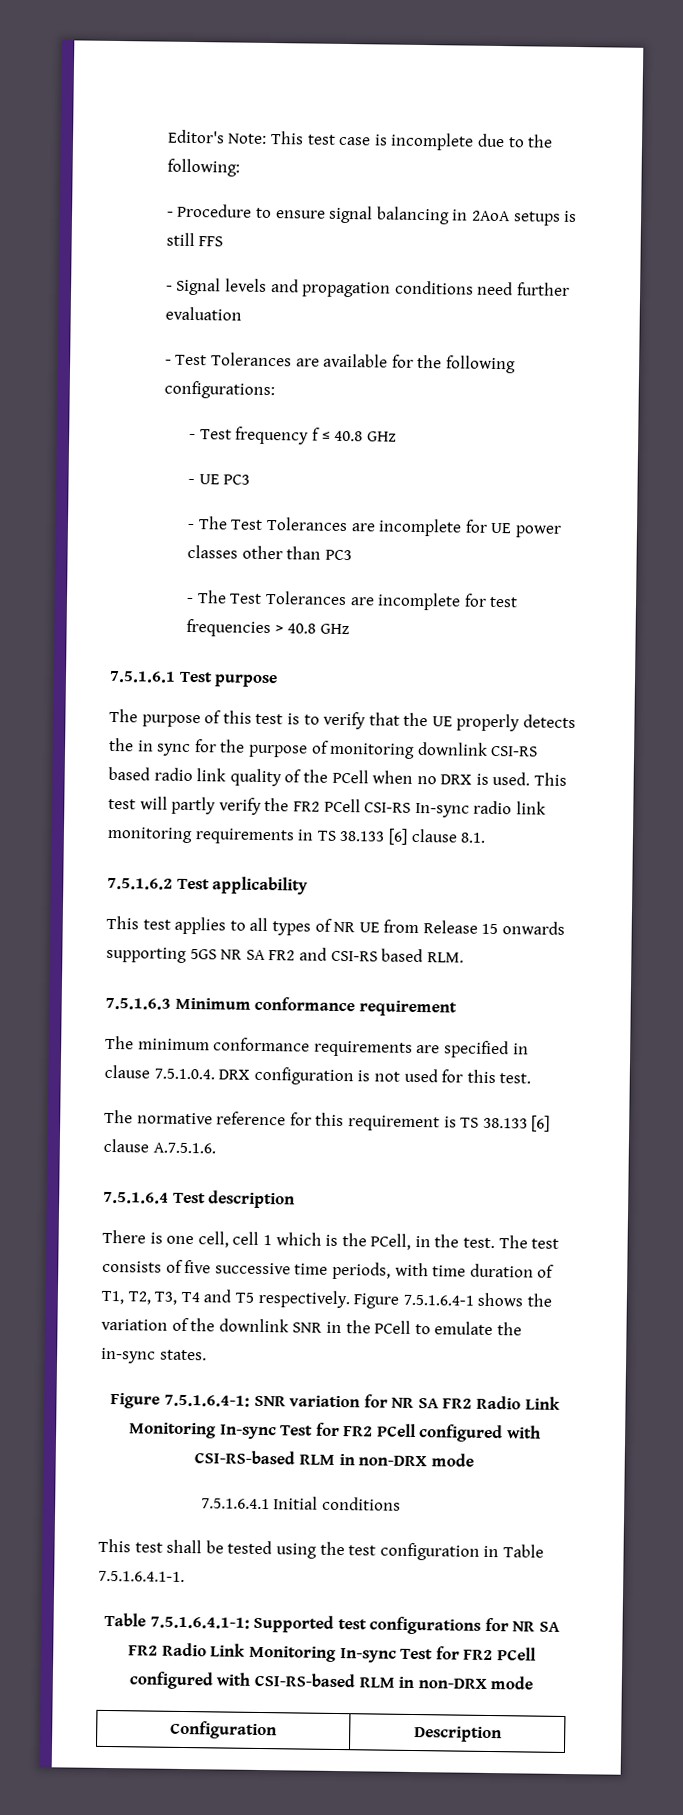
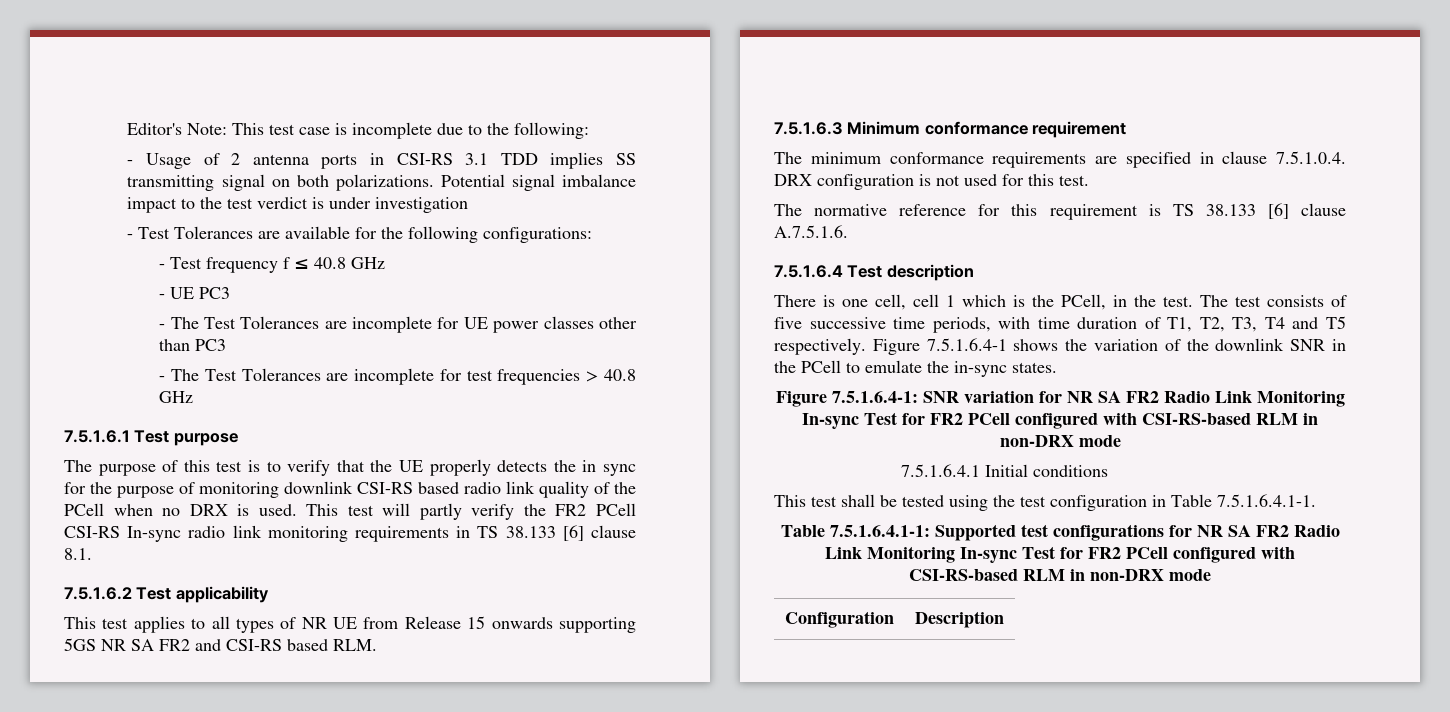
- - Procedure to ensure signal balancing in 2AoA setups is still FFS
- - Signal levels and propagation conditions need further evaluation
+ - Usage of 2 antenna ports in CSI-RS 3.1 TDD implies SS transmitting signal on both polarizations. Potential signal imbalance impact to the test verdict is under investigation

